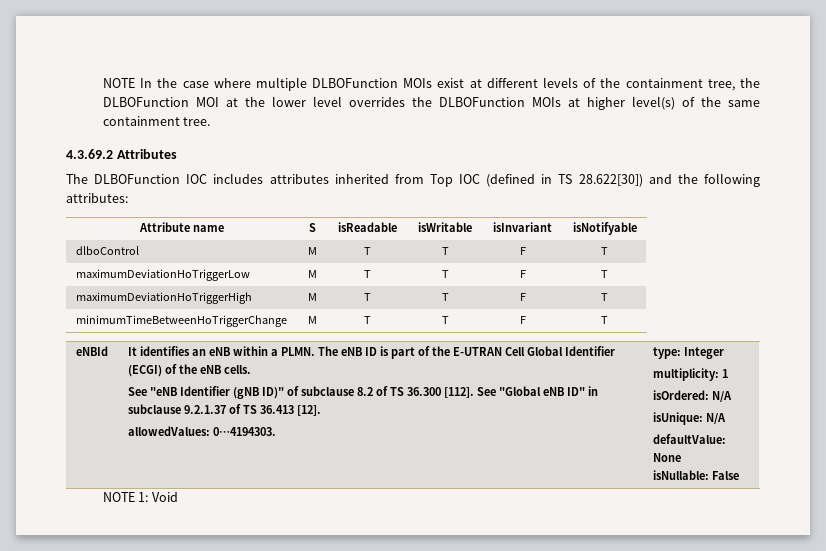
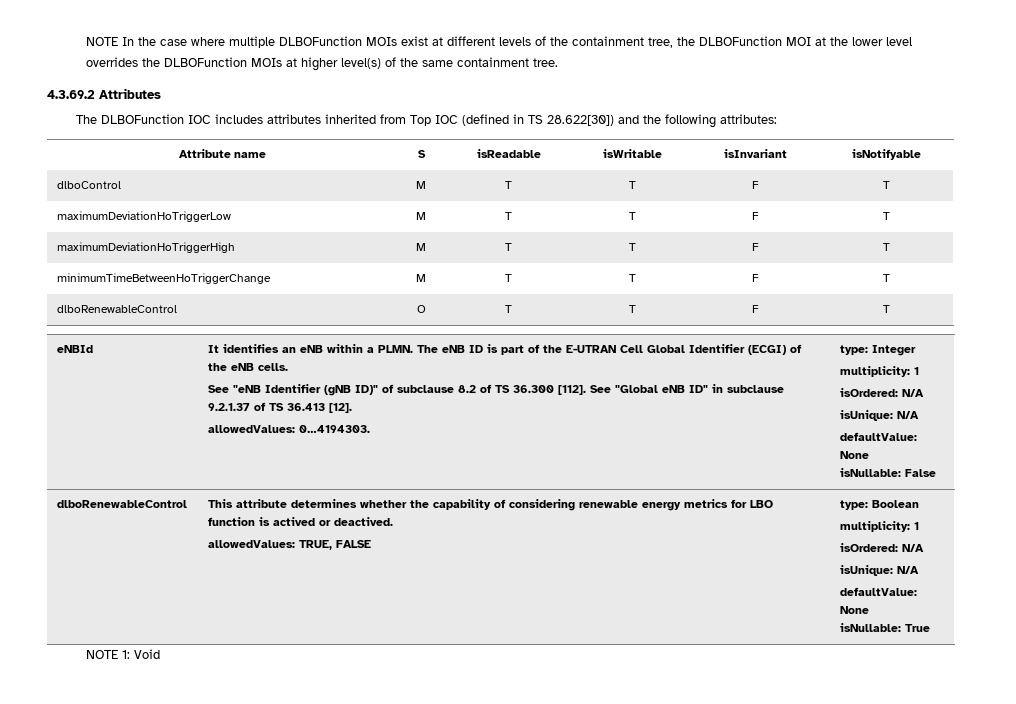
+ dlboRenewableControl | O | T | T | F | T
+ dlboRenewableControl | This attribute determines whether the capability of considering renewable energy metrics for LBO function is actived or deactived.
+ allowedValues: TRUE, FALSE | type: Boolean
+ multiplicity: 1
+ isOrdered: N/A
+ isUnique: N/A
+ defaultValue: None
+ isNullable: True

